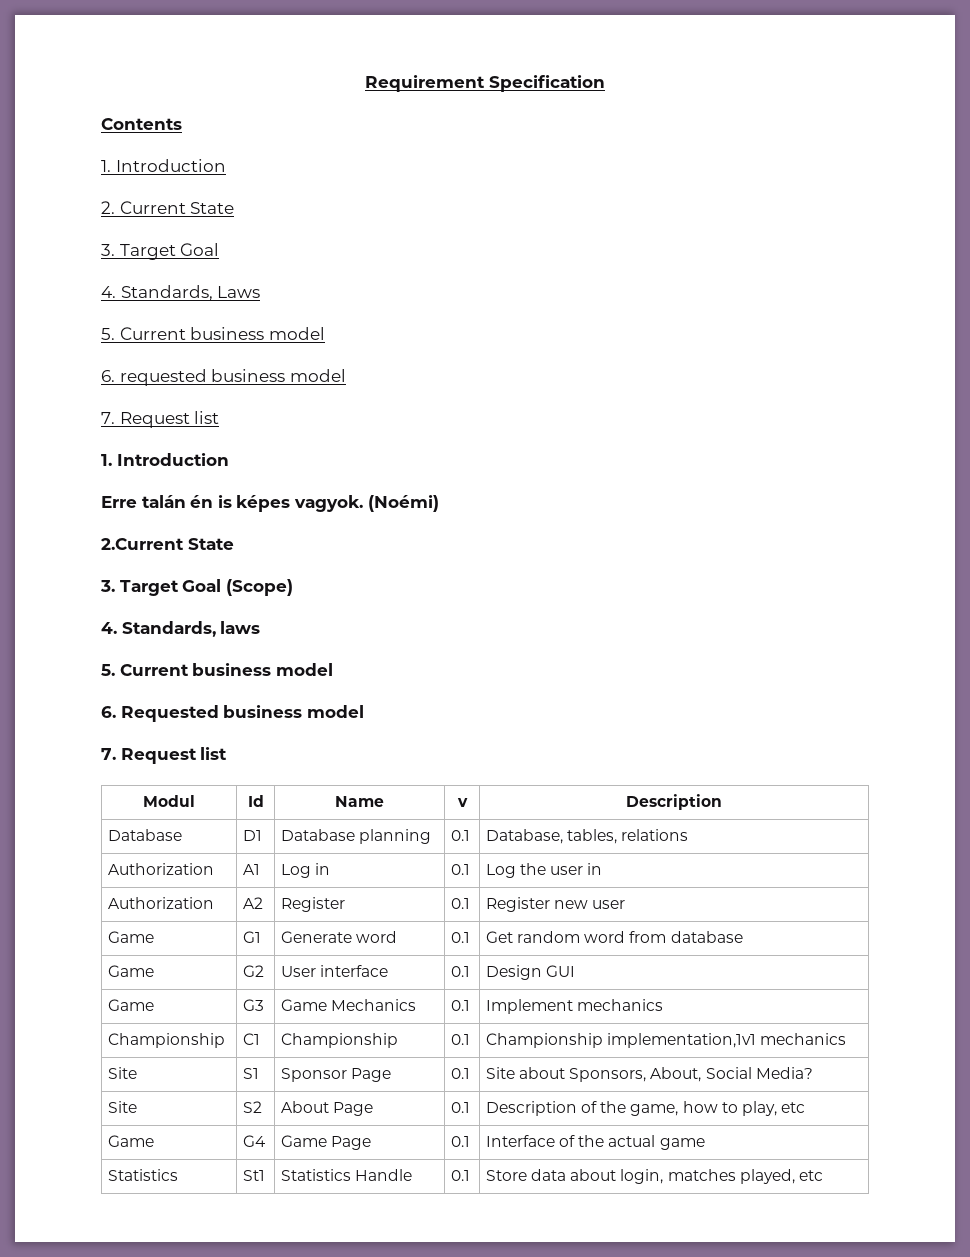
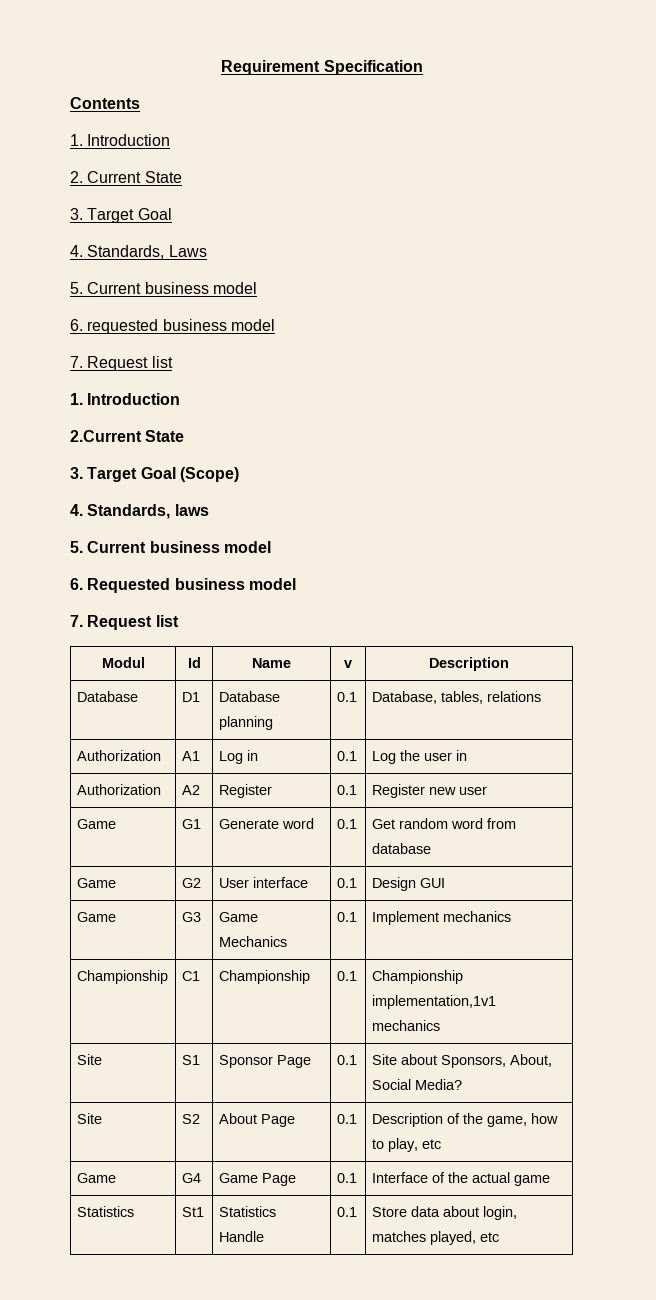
- Erre talán én is képes vagyok. (Noémi)

